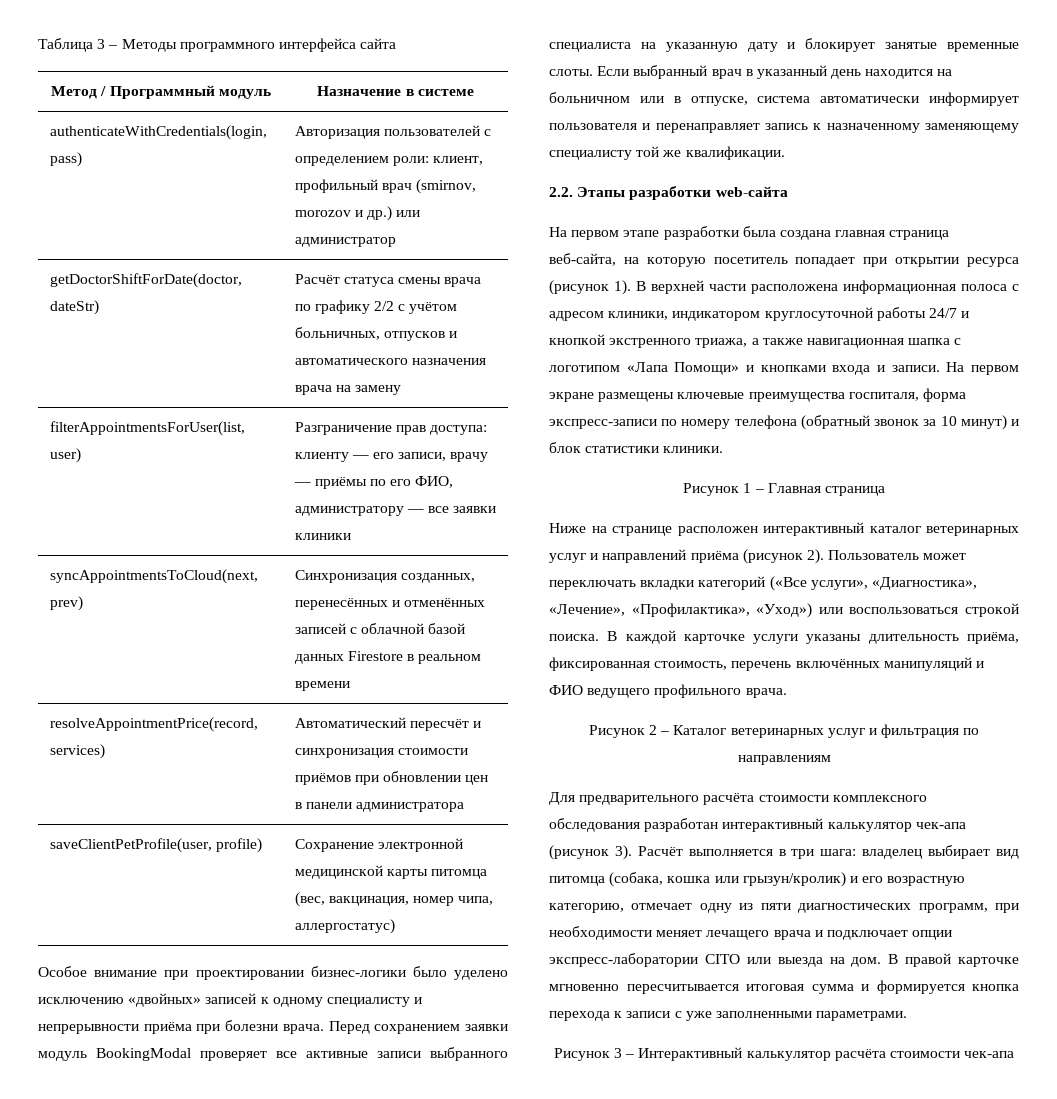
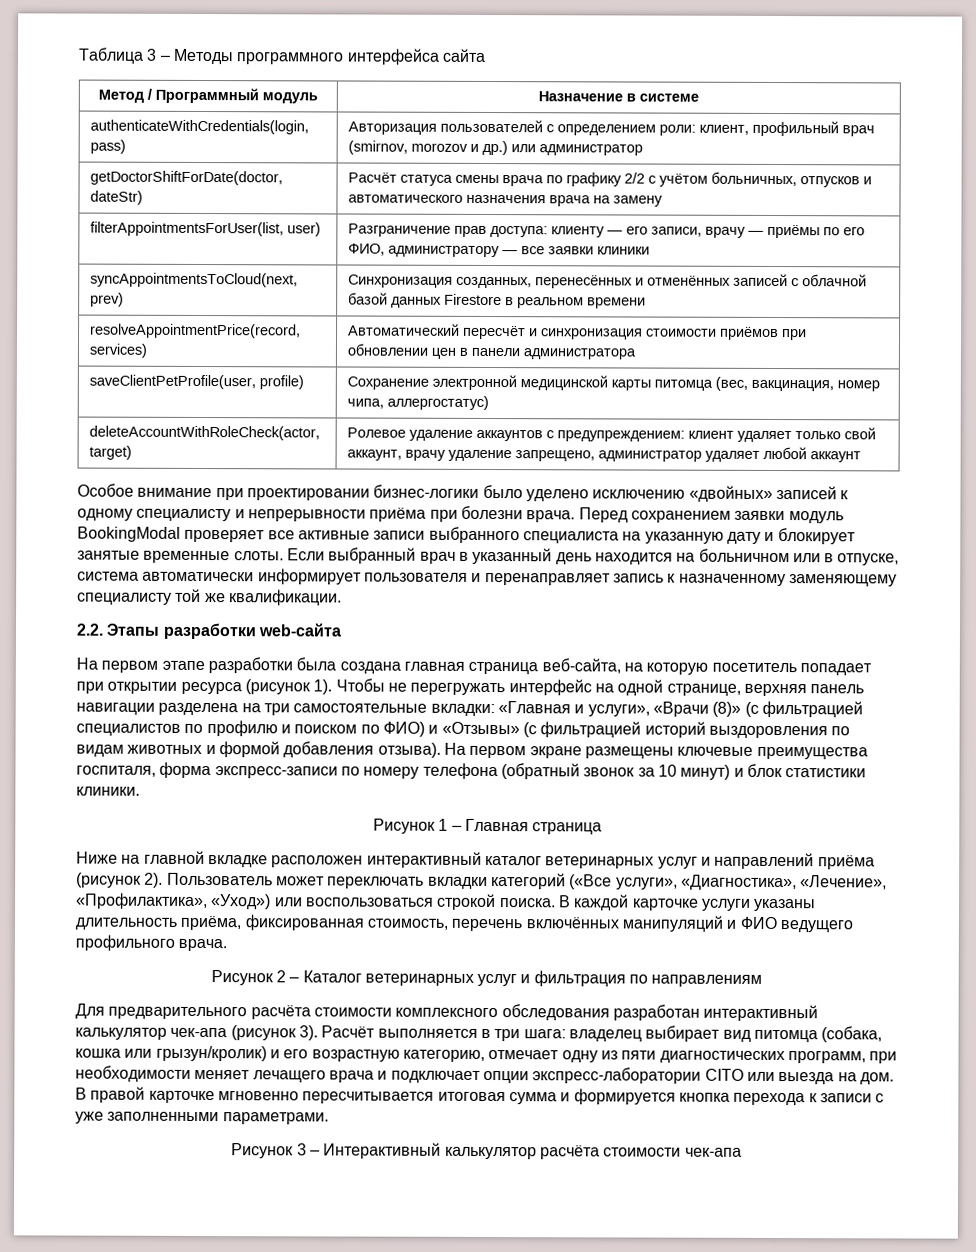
+ deleteAccountWithRoleCheck(actor, target) | Ролевое удаление аккаунтов с предупреждением: клиент удаляет только свой аккаунт, врачу удаление запрещено, администратор удаляет любой аккаунт
- В верхней части расположена информационная полоса с адресом клиники, индикатором круглосуточной работы 24/7 и кнопкой экстренного триажа, а также навигационная шапка с логотипом «Лапа Помощи» и кнопками входа и записи.
+ Чтобы не перегружать интерфейс на одной странице, верхняя панель навигации разделена на три самостоятельные вкладки: «Главная и услуги», «Врачи (8)» (с фильтрацией специалистов по профилю и поиском по ФИО) и «Отзывы» (с фильтрацией историй выздоровления по видам животных и формой добавления отзыва).
- Ниже на странице расположен интерактивный каталог ветеринарных услуг и направлений приёма (рисунок 2).
+ Ниже на главной вкладке расположен интерактивный каталог ветеринарных услуг и направлений приёма (рисунок 2).

